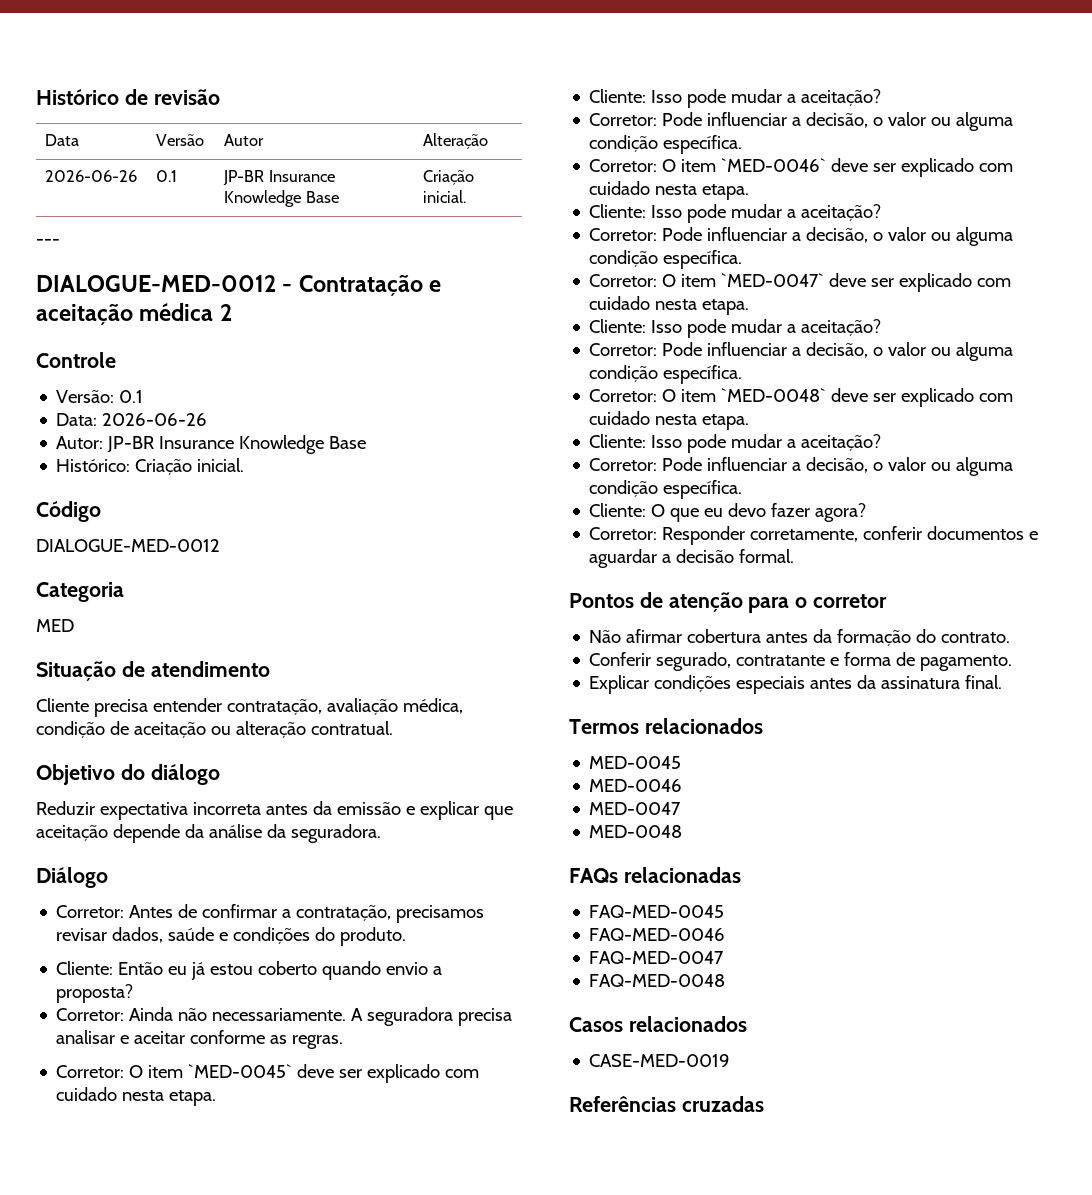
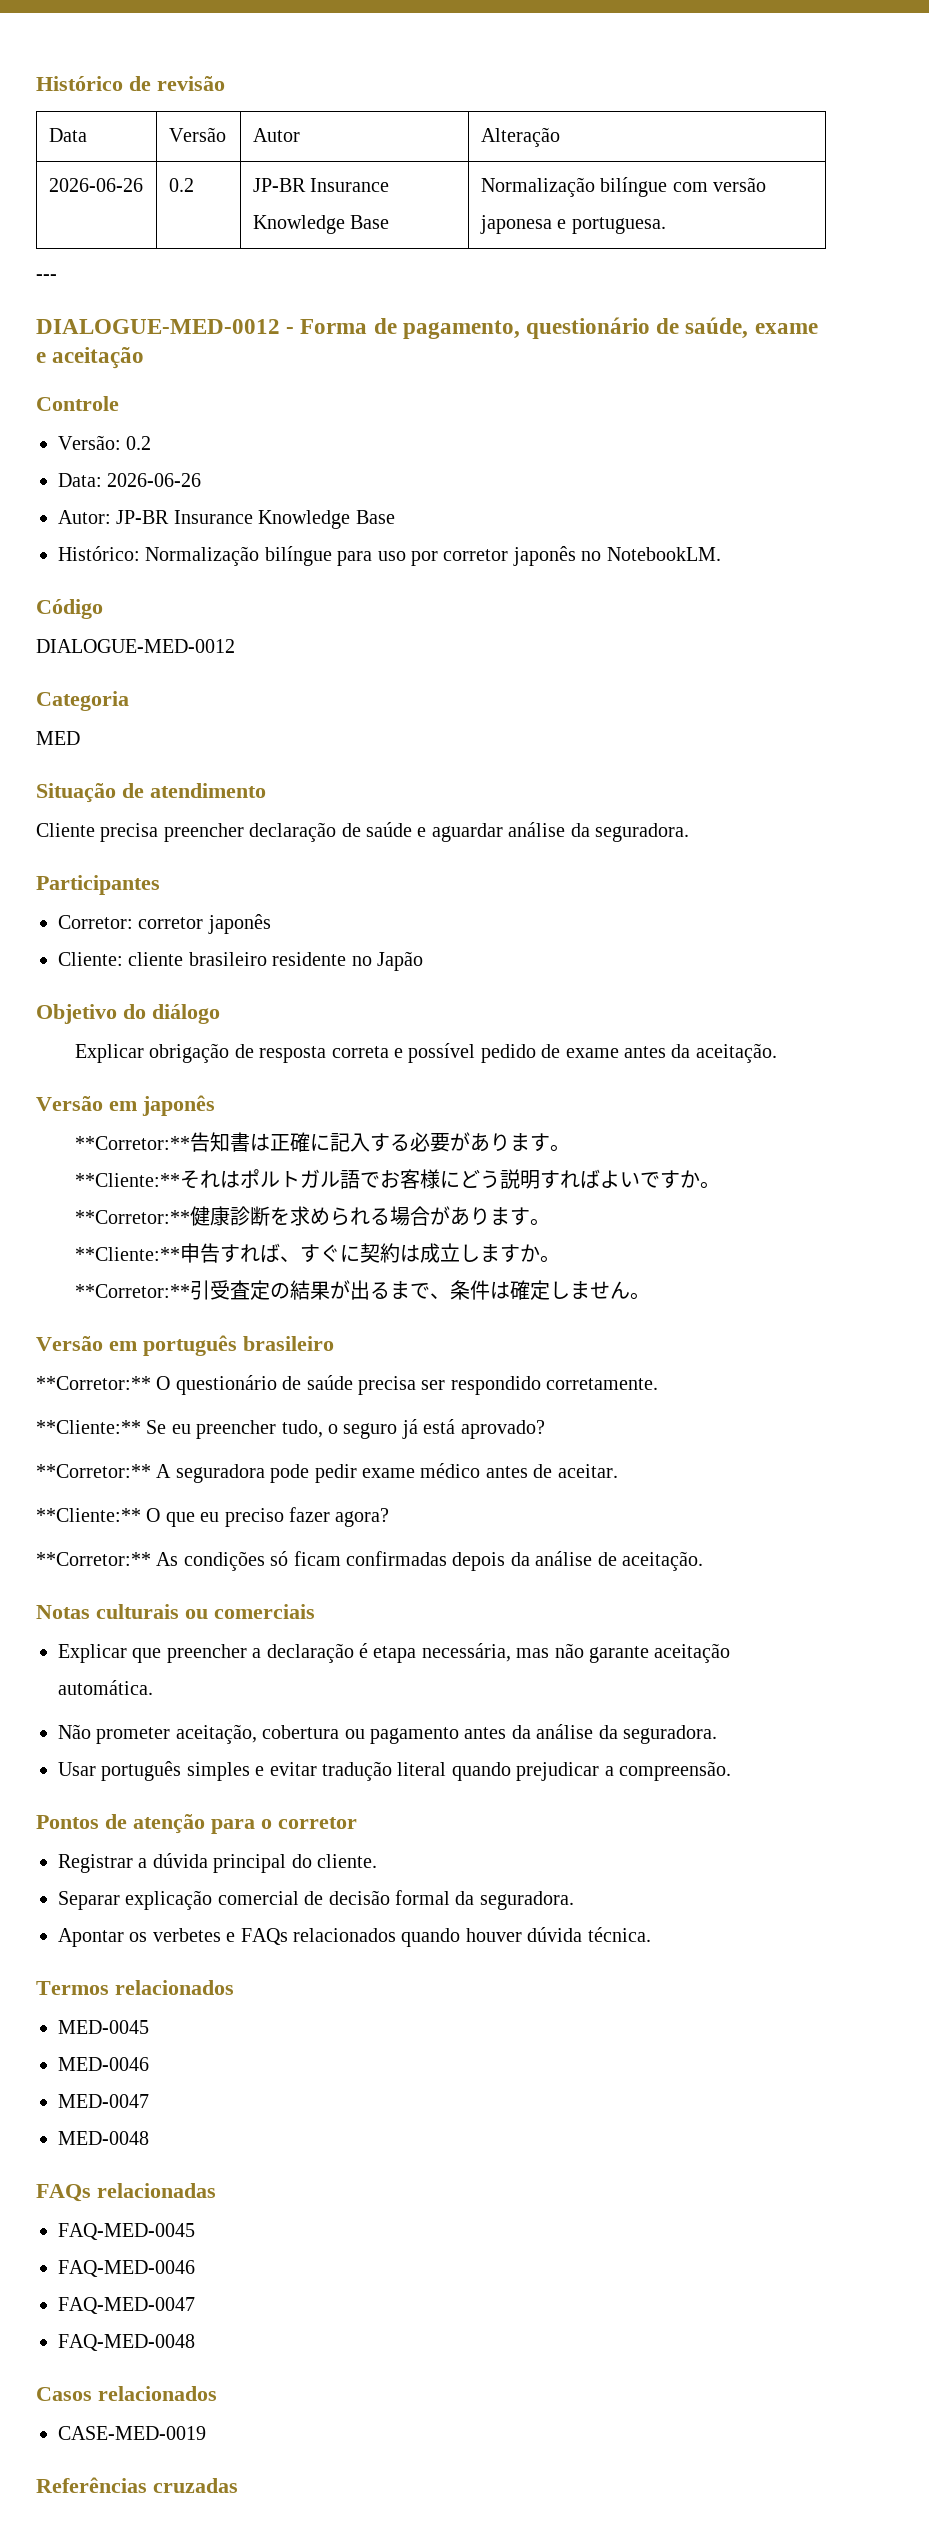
- 2026-06-26 | 0.1 | JP-BR Insurance Knowledge Base | Criação inicial.
+ 2026-06-26 | 0.2 | JP-BR Insurance Knowledge Base | Normalização bilíngue com versão japonesa e portuguesa.
  ---
- DIALOGUE-MED-0012 - Contratação e aceitação médica 2
+ DIALOGUE-MED-0012 - Forma de pagamento, questionário de saúde, exame e aceitação
- Versão: 0.1
+ Versão: 0.2
- Histórico: Criação inicial.
+ Histórico: Normalização bilíngue para uso por corretor japonês no NotebookLM.
- Cliente precisa entender contratação, avaliação médica, condição de aceitação ou alteração contratual.
+ Cliente precisa preencher declaração de saúde e aguardar análise da seguradora.
+ Participantes
+ Corretor: corretor japonês
+ Cliente: cliente brasileiro residente no Japão
  Objetivo do diálogo
- Reduzir expectativa incorreta antes da emissão e explicar que aceitação depende da análise da seguradora.
- Diálogo
- Corretor: Antes de confirmar a contratação, precisamos revisar dados, saúde e condições do produto.
- Cliente: Então eu já estou coberto quando envio a proposta?
- Corretor: Ainda não necessariamente. A seguradora precisa analisar e aceitar conforme as regras.
- Corretor: O item `MED-0045` deve ser explicado com cuidado nesta etapa.
- Cliente: Isso pode mudar a aceitação?
- Corretor: Pode influenciar a decisão, o valor ou alguma condição específica.
- Corretor: O item `MED-0046` deve ser explicado com cuidado nesta etapa.
- Cliente: Isso pode mudar a aceitação?
- Corretor: Pode influenciar a decisão, o valor ou alguma condição específica.
- Corretor: O item `MED-0047` deve ser explicado com cuidado nesta etapa.
- Cliente: Isso pode mudar a aceitação?
- Corretor: Pode influenciar a decisão, o valor ou alguma condição específica.
- Corretor: O item `MED-0048` deve ser explicado com cuidado nesta etapa.
- Cliente: Isso pode mudar a aceitação?
- Corretor: Pode influenciar a decisão, o valor ou alguma condição específica.
- Cliente: O que eu devo fazer agora?
- Corretor: Responder corretamente, conferir documentos e aguardar a decisão formal.
+ Explicar obrigação de resposta correta e possível pedido de exame antes da aceitação.
+ Versão em japonês
+ **Corretor:**告知書は正確に記入する必要があります。
+ **Cliente:**それはポルトガル語でお客様にどう説明すればよいですか。
+ **Corretor:**健康診断を求められる場合があります。
+ **Cliente:**申告すれば、すぐに契約は成立しますか。
+ **Corretor:**引受査定の結果が出るまで、条件は確定しません。
+ Versão em português brasileiro
+ **Corretor:** O questionário de saúde precisa ser respondido corretamente.
+ **Cliente:** Se eu preencher tudo, o seguro já está aprovado?
+ **Corretor:** A seguradora pode pedir exame médico antes de aceitar.
+ **Cliente:** O que eu preciso fazer agora?
+ **Corretor:** As condições só ficam confirmadas depois da análise de aceitação.
+ Notas culturais ou comerciais
+ Explicar que preencher a declaração é etapa necessária, mas não garante aceitação automática.
+ Não prometer aceitação, cobertura ou pagamento antes da análise da seguradora.
+ Usar português simples e evitar tradução literal quando prejudicar a compreensão.
- Não afirmar cobertura antes da formação do contrato.
- Conferir segurado, contratante e forma de pagamento.
- Explicar condições especiais antes da assinatura final.
+ Registrar a dúvida principal do cliente.
+ Separar explicação comercial de decisão formal da seguradora.
+ Apontar os verbetes e FAQs relacionados quando houver dúvida técnica.

